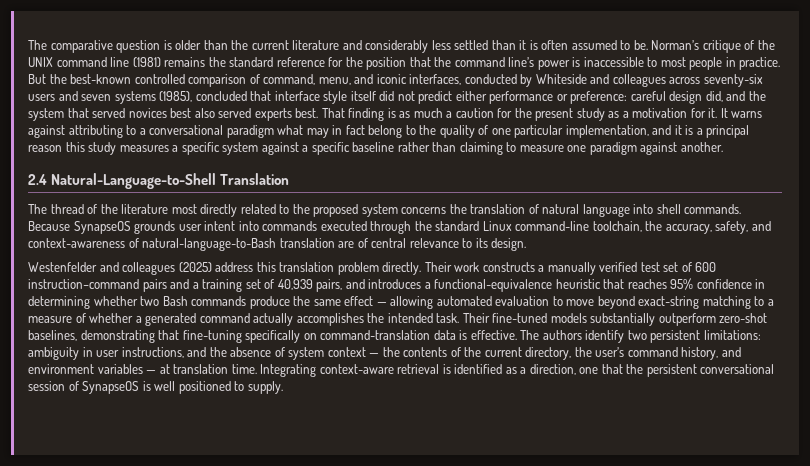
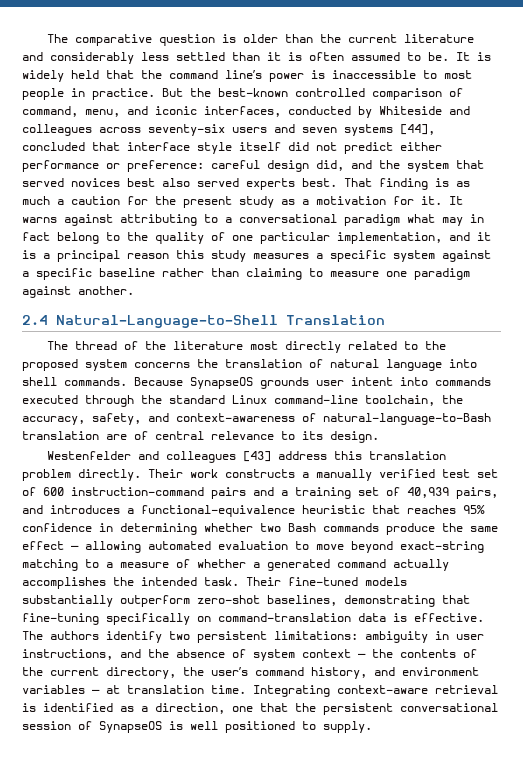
- Norman’s critique of the UNIX command line (1981) remains the standard reference for the position that the command line’s power is inaccessible to most people in practice.
+ It is widely held that the command line’s power is inaccessible to most people in practice.
- But the best-known controlled comparison of command, menu, and iconic interfaces, conducted by Whiteside and colleagues across seventy-six users and seven systems (1985), concluded that interface style itself did not predict either performance or preference: careful design did, and the system that served novices best also served experts best.
+ But the best-known controlled comparison of command, menu, and iconic interfaces, conducted by Whiteside and colleagues across seventy-six users and seven systems [44], concluded that interface style itself did not predict either performance or preference: careful design did, and the system that served novices best also served experts best.
- Westenfelder and colleagues (2025) address this translation problem directly.
+ Westenfelder and colleagues [43] address this translation problem directly.

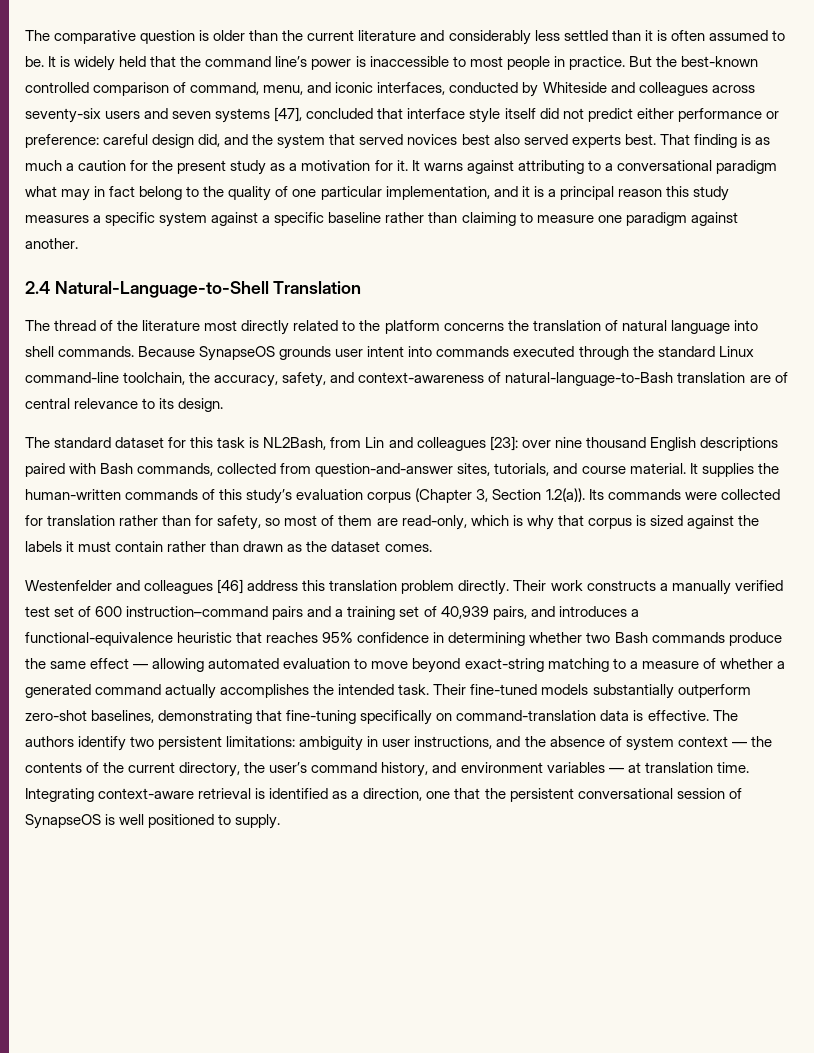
- But the best-known controlled comparison of command, menu, and iconic interfaces, conducted by Whiteside and colleagues across seventy-six users and seven systems [44], concluded that interface style itself did not predict either performance or preference: careful design did, and the system that served novices best also served experts best.
+ But the best-known controlled comparison of command, menu, and iconic interfaces, conducted by Whiteside and colleagues across seventy-six users and seven systems [47], concluded that interface style itself did not predict either performance or preference: careful design did, and the system that served novices best also served experts best.
- The thread of the literature most directly related to the proposed system concerns the translation of natural language into shell commands.
+ The thread of the literature most directly related to the platform concerns the translation of natural language into shell commands.
+ The standard dataset for this task is NL2Bash, from Lin and colleagues [23]: over nine thousand English descriptions paired with Bash commands, collected from question-and-answer sites, tutorials, and course material. It supplies the human-written commands of this study’s evaluation corpus (Chapter 3, Section 1.2(a)). Its commands were collected for translation rather than for safety, so most of them are read-only, which is why that corpus is sized against the labels it must contain rather than drawn as the dataset comes.
- Westenfelder and colleagues [43] address this translation problem directly.
+ Westenfelder and colleagues [46] address this translation problem directly.

